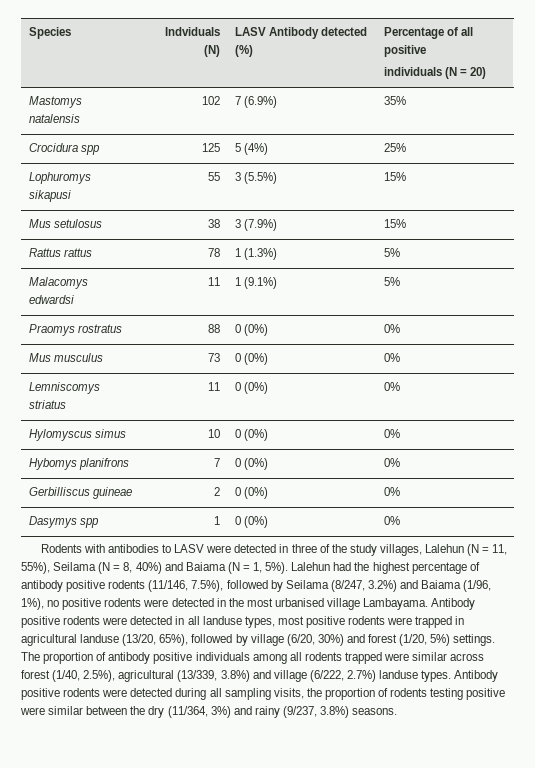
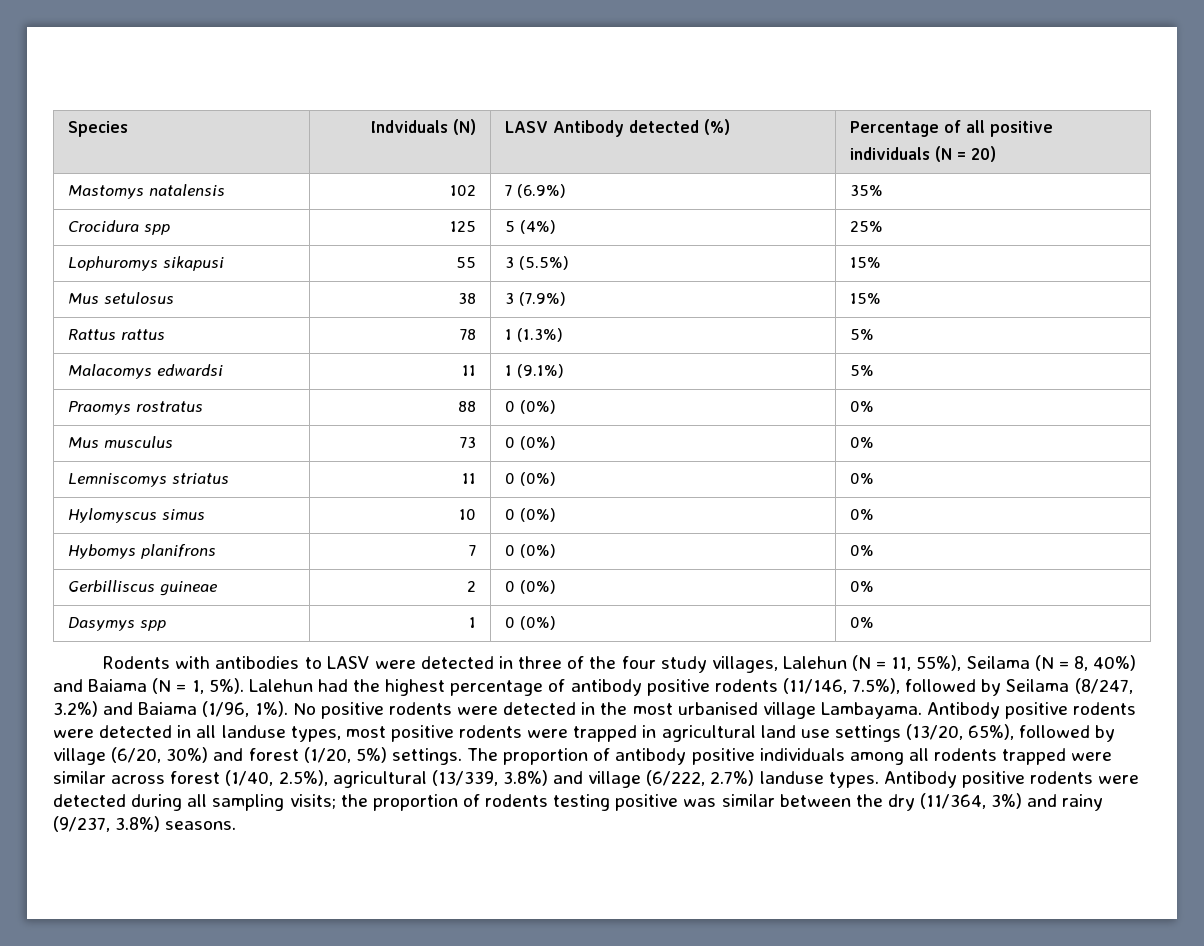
- Rodents with antibodies to LASV were detected in three of the study villages, Lalehun (N = 11, 55%), Seilama (N = 8, 40%) and Baiama (N = 1, 5%).
+ Rodents with antibodies to LASV were detected in three of the four study villages, Lalehun (N = 11, 55%), Seilama (N = 8, 40%) and Baiama (N = 1, 5%).
- Lalehun had the highest percentage of antibody positive rodents (11/146, 7.5%), followed by Seilama (8/247, 3.2%) and Baiama (1/96, 1%), no positive rodents were detected in the most urbanised village Lambayama.
+ Lalehun had the highest percentage of antibody positive rodents (11/146, 7.5%), followed by Seilama (8/247, 3.2%) and Baiama (1/96, 1%). No positive rodents were detected in the most urbanised village Lambayama.
- Antibody positive rodents were detected in all landuse types, most positive rodents were trapped in agricultural landuse (13/20, 65%), followed by village (6/20, 30%) and forest (1/20, 5%) settings.
+ Antibody positive rodents were detected in all landuse types, most positive rodents were trapped in agricultural land use settings (13/20, 65%), followed by village (6/20, 30%) and forest (1/20, 5%) settings.
- Antibody positive rodents were detected during all sampling visits, the proportion of rodents testing positive were similar between the dry (11/364, 3%) and rainy (9/237, 3.8%) seasons.
+ Antibody positive rodents were detected during all sampling visits; the proportion of rodents testing positive was similar between the dry (11/364, 3%) and rainy (9/237, 3.8%) seasons.

